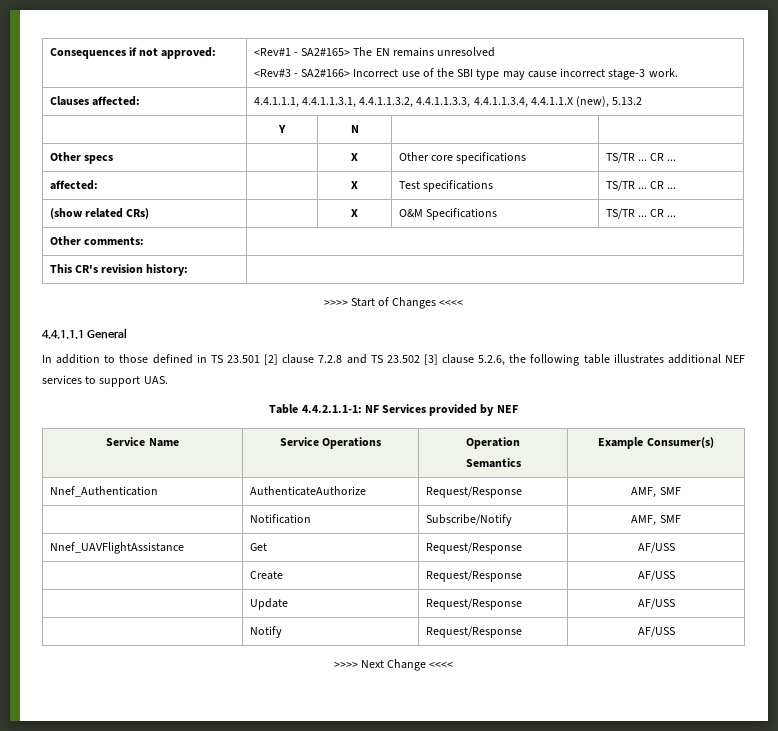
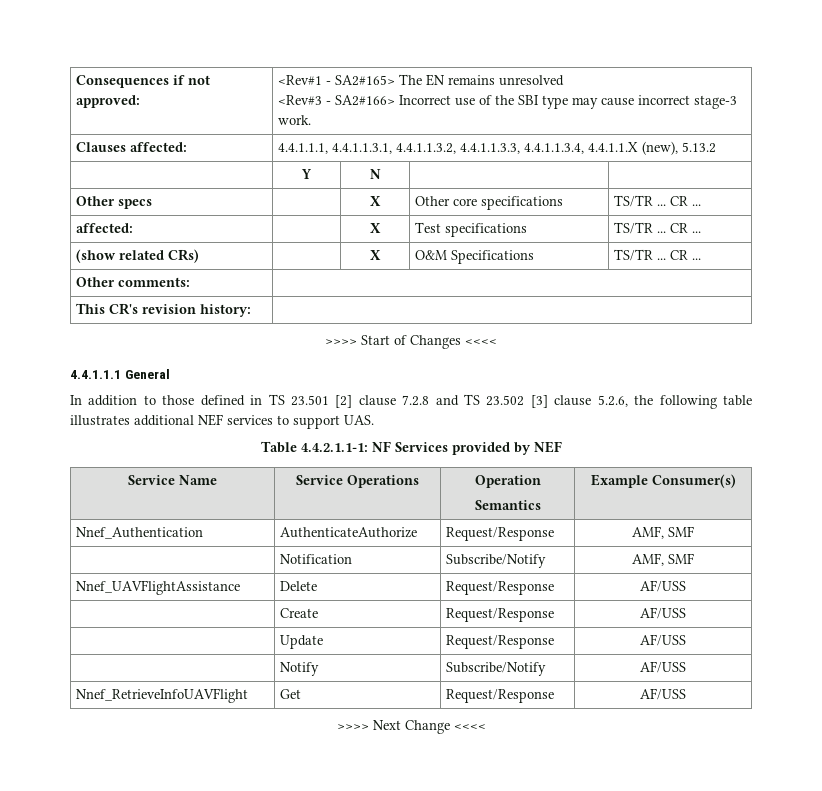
- Nnef_UAVFlightAssistance | Get | Request/Response | AF/USS
+ Nnef_UAVFlightAssistance | Delete | Request/Response | AF/USS
- | Notify | Request/Response | AF/USS
+ | Notify | Subscribe/Notify | AF/USS
+ Nnef_RetrieveInfoUAVFlight | Get | Request/Response | AF/USS

